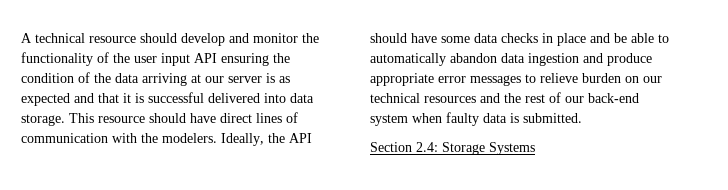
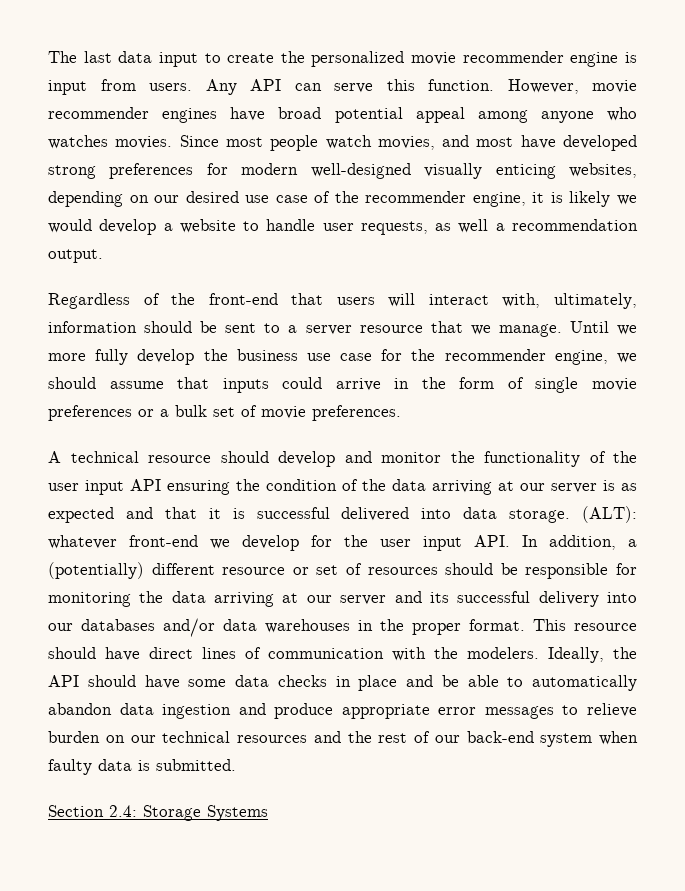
+ The last data input to create the personalized movie recommender engine is input from users. Any API can serve this function. However, movie recommender engines have broad potential appeal among anyone who watches movies. Since most people watch movies, and most have developed strong preferences for modern well-designed visually enticing websites, depending on our desired use case of the recommender engine, it is likely we would develop a website to handle user requests, as well a recommendation output.
+ Regardless of the front-end that users will interact with, ultimately, information should be sent to a server resource that we manage. Until we more fully develop the business use case for the recommender engine, we should assume that inputs could arrive in the form of single movie preferences or a bulk set of movie preferences.
+ (ALT): whatever front-end we develop for the user input API. In addition, a (potentially) different resource or set of resources should be responsible for monitoring the data arriving at our server and its successful delivery into our databases and/or data warehouses in the proper format.

